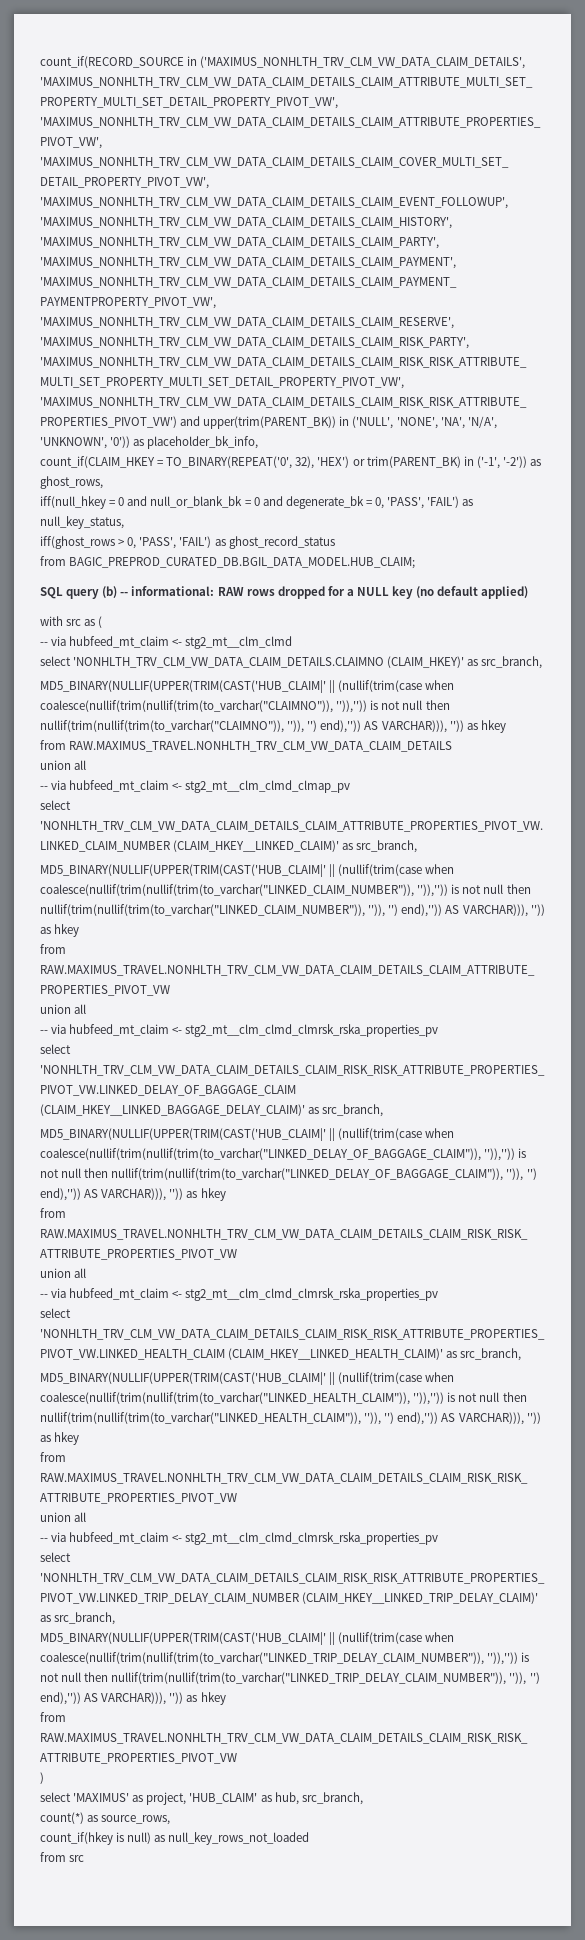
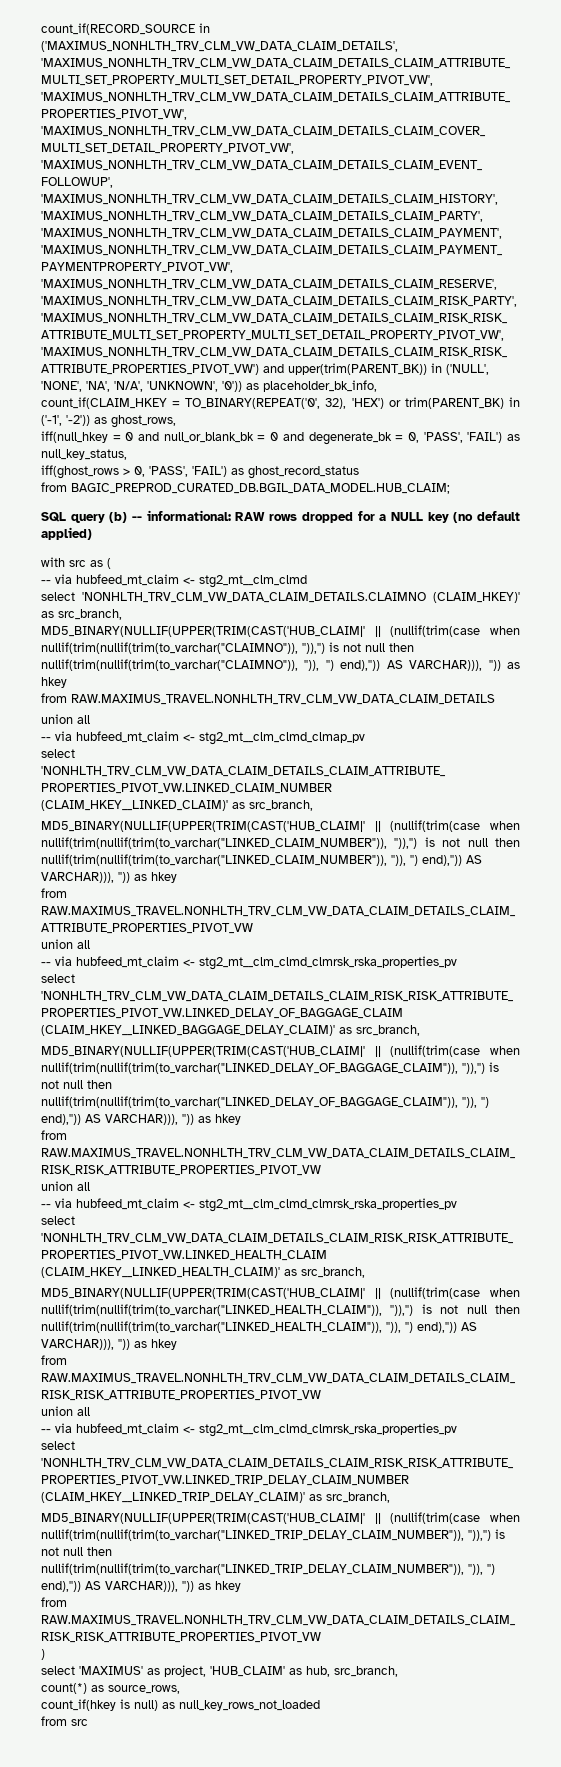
- MD5_BINARY(NULLIF(UPPER(TRIM(CAST('HUB_CLAIM|' || (nullif(trim(case when coalesce(nullif(trim(nullif(trim(to_varchar("CLAIMNO")), '')),'')) is not null then nullif(trim(nullif(trim(to_varchar("CLAIMNO")), '')), '') end),'')) AS VARCHAR))), '')) as hkey
+ MD5_BINARY(NULLIF(UPPER(TRIM(CAST('HUB_CLAIM|' || (nullif(trim(case when nullif(trim(nullif(trim(to_varchar("CLAIMNO")), '')),'') is not null then nullif(trim(nullif(trim(to_varchar("CLAIMNO")), '')), '') end),'')) AS VARCHAR))), '')) as hkey
- MD5_BINARY(NULLIF(UPPER(TRIM(CAST('HUB_CLAIM|' || (nullif(trim(case when coalesce(nullif(trim(nullif(trim(to_varchar("LINKED_CLAIM_NUMBER")), '')),'')) is not null then nullif(trim(nullif(trim(to_varchar("LINKED_CLAIM_NUMBER")), '')), '') end),'')) AS VARCHAR))), '')) as hkey
+ MD5_BINARY(NULLIF(UPPER(TRIM(CAST('HUB_CLAIM|' || (nullif(trim(case when nullif(trim(nullif(trim(to_varchar("LINKED_CLAIM_NUMBER")), '')),'') is not null then nullif(trim(nullif(trim(to_varchar("LINKED_CLAIM_NUMBER")), '')), '') end),'')) AS VARCHAR))), '')) as hkey
- MD5_BINARY(NULLIF(UPPER(TRIM(CAST('HUB_CLAIM|' || (nullif(trim(case when coalesce(nullif(trim(nullif(trim(to_varchar("LINKED_DELAY_OF_BAGGAGE_CLAIM")), '')),'')) is not null then nullif(trim(nullif(trim(to_varchar("LINKED_DELAY_OF_BAGGAGE_CLAIM")), '')), '') end),'')) AS VARCHAR))), '')) as hkey
+ MD5_BINARY(NULLIF(UPPER(TRIM(CAST('HUB_CLAIM|' || (nullif(trim(case when nullif(trim(nullif(trim(to_varchar("LINKED_DELAY_OF_BAGGAGE_CLAIM")), '')),'') is not null then nullif(trim(nullif(trim(to_varchar("LINKED_DELAY_OF_BAGGAGE_CLAIM")), '')), '') end),'')) AS VARCHAR))), '')) as hkey
- MD5_BINARY(NULLIF(UPPER(TRIM(CAST('HUB_CLAIM|' || (nullif(trim(case when coalesce(nullif(trim(nullif(trim(to_varchar("LINKED_HEALTH_CLAIM")), '')),'')) is not null then nullif(trim(nullif(trim(to_varchar("LINKED_HEALTH_CLAIM")), '')), '') end),'')) AS VARCHAR))), '')) as hkey
+ MD5_BINARY(NULLIF(UPPER(TRIM(CAST('HUB_CLAIM|' || (nullif(trim(case when nullif(trim(nullif(trim(to_varchar("LINKED_HEALTH_CLAIM")), '')),'') is not null then nullif(trim(nullif(trim(to_varchar("LINKED_HEALTH_CLAIM")), '')), '') end),'')) AS VARCHAR))), '')) as hkey
- MD5_BINARY(NULLIF(UPPER(TRIM(CAST('HUB_CLAIM|' || (nullif(trim(case when coalesce(nullif(trim(nullif(trim(to_varchar("LINKED_TRIP_DELAY_CLAIM_NUMBER")), '')),'')) is not null then nullif(trim(nullif(trim(to_varchar("LINKED_TRIP_DELAY_CLAIM_NUMBER")), '')), '') end),'')) AS VARCHAR))), '')) as hkey
+ MD5_BINARY(NULLIF(UPPER(TRIM(CAST('HUB_CLAIM|' || (nullif(trim(case when nullif(trim(nullif(trim(to_varchar("LINKED_TRIP_DELAY_CLAIM_NUMBER")), '')),'') is not null then nullif(trim(nullif(trim(to_varchar("LINKED_TRIP_DELAY_CLAIM_NUMBER")), '')), '') end),'')) AS VARCHAR))), '')) as hkey

